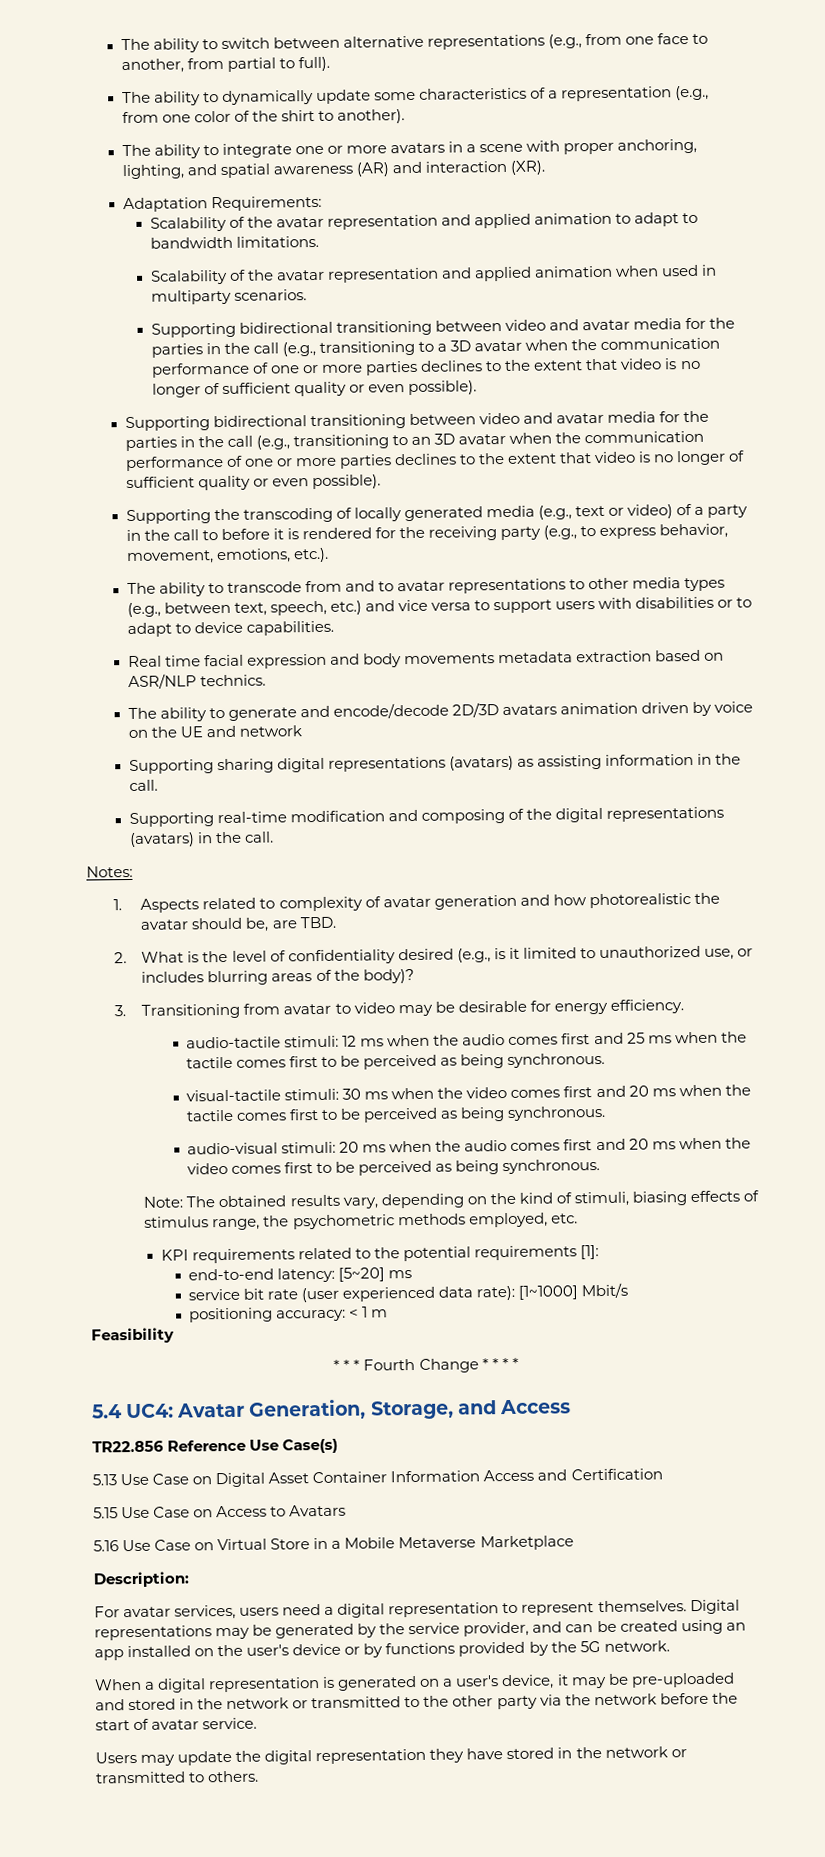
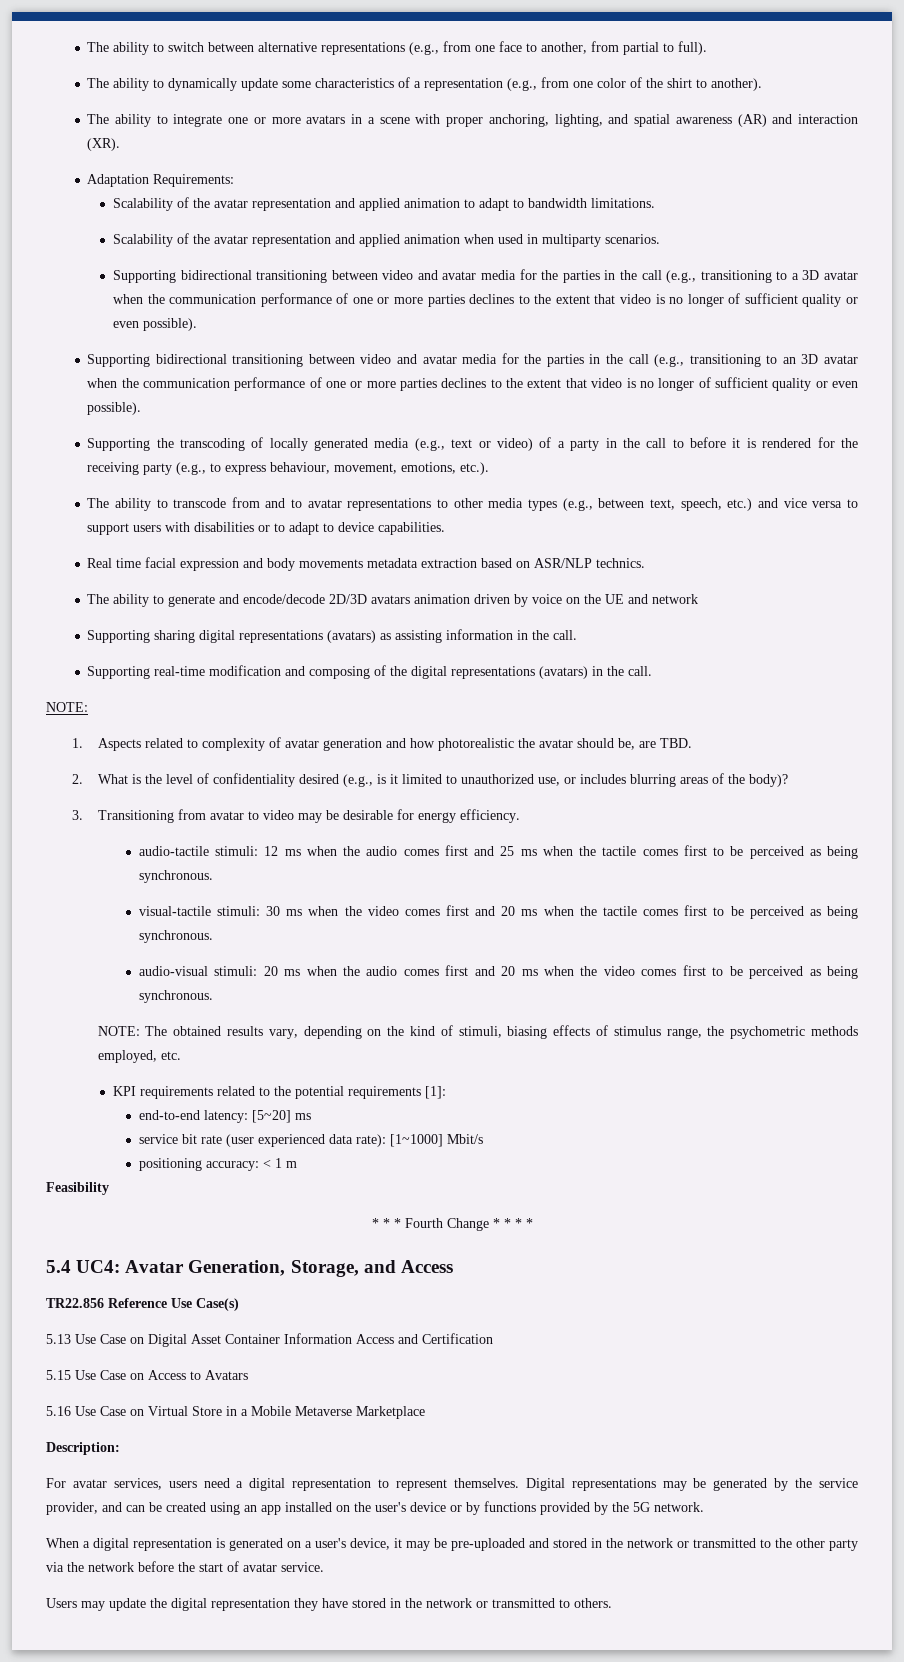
- Supporting the transcoding of locally generated media (e.g., text or video) of a party in the call to before it is rendered for the receiving party (e.g., to express behavior, movement, emotions, etc.).
+ Supporting the transcoding of locally generated media (e.g., text or video) of a party in the call to before it is rendered for the receiving party (e.g., to express behaviour, movement, emotions, etc.).
  Supporting real-time modification and composing of the digital representations (avatars) in the call.
- Notes:
+ NOTE:
- Note: The obtained results vary, depending on the kind of stimuli, biasing effects of stimulus range, the psychometric methods employed, etc.
+ NOTE: The obtained results vary, depending on the kind of stimuli, biasing effects of stimulus range, the psychometric methods employed, etc.

